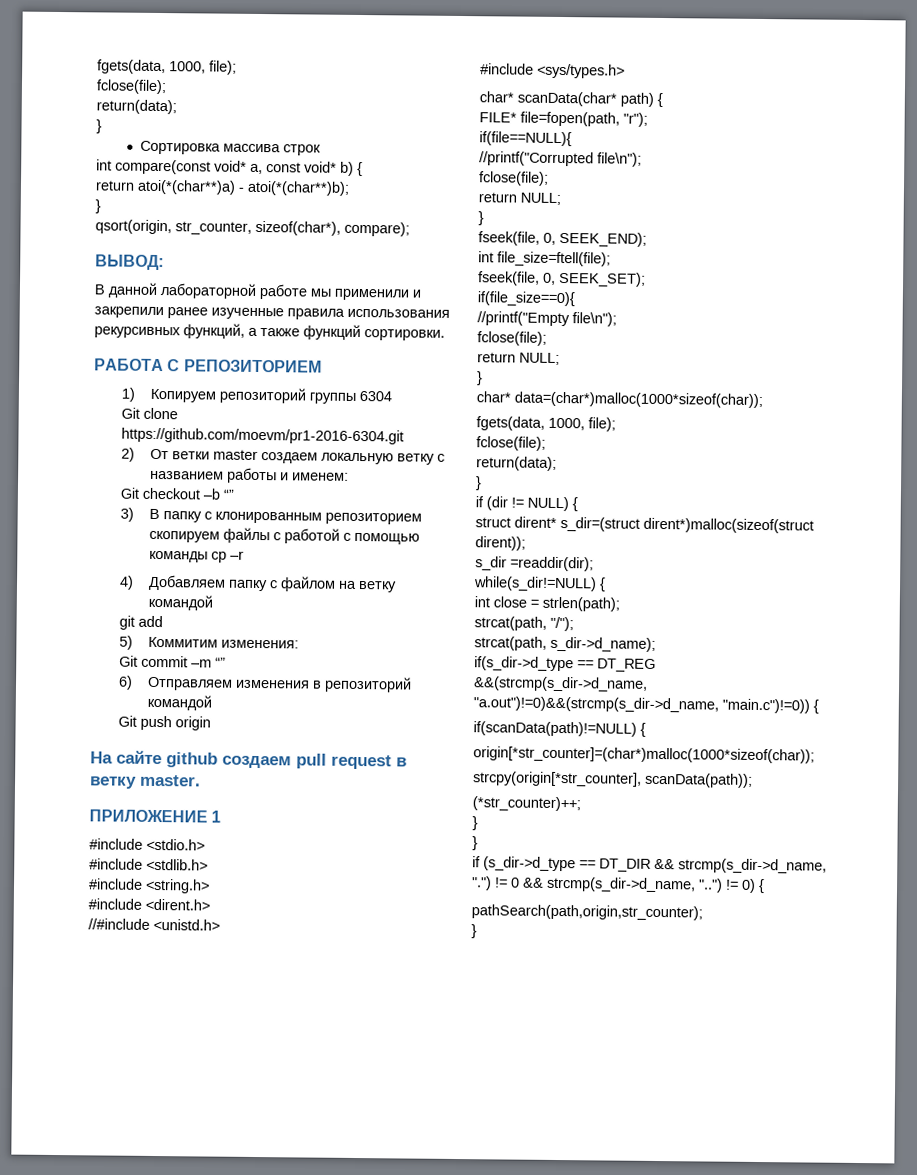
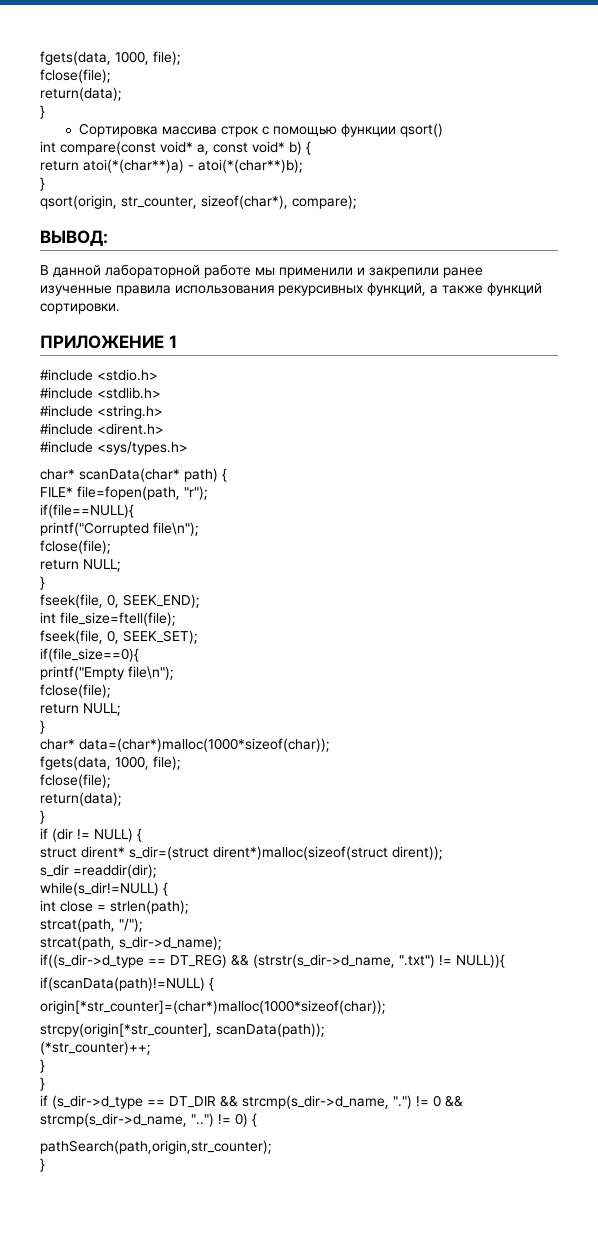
- Сортировка массива строк
+ Сортировка массива строк с помощью функции qsort()
- РАБОТА С РЕПОЗИТОРИЕМ
- 1) Копируем репозиторий группы 6304
- Git clone https://github.com/moevm/pr1-2016-6304.git
- 2) От ветки master создаем локальную ветку с названием работы и именем:
- Git checkout –b “”
- 3) В папку с клонированным репозиторием скопируем файлы с работой с помощью команды cp –r
- 4) Добавляем папку с файлом на ветку командой
- git add
- 5) Коммитим изменения:
- Git commit –m “”
- 6) Отправляем изменения в репозиторий командой
- Git push origin
- На сайте github создаем pull request в ветку master.
- //#include <unistd.h>
- //printf("Corrupted file\n");
+ printf("Corrupted file\n");
- //printf("Empty file\n");
+ printf("Empty file\n");
- if(s_dir->d_type == DT_REG &&(strcmp(s_dir->d_name, "a.out")!=0)&&(strcmp(s_dir->d_name, "main.c")!=0)) {
+ if((s_dir->d_type == DT_REG) && (strstr(s_dir->d_name, ".txt") != NULL)){

